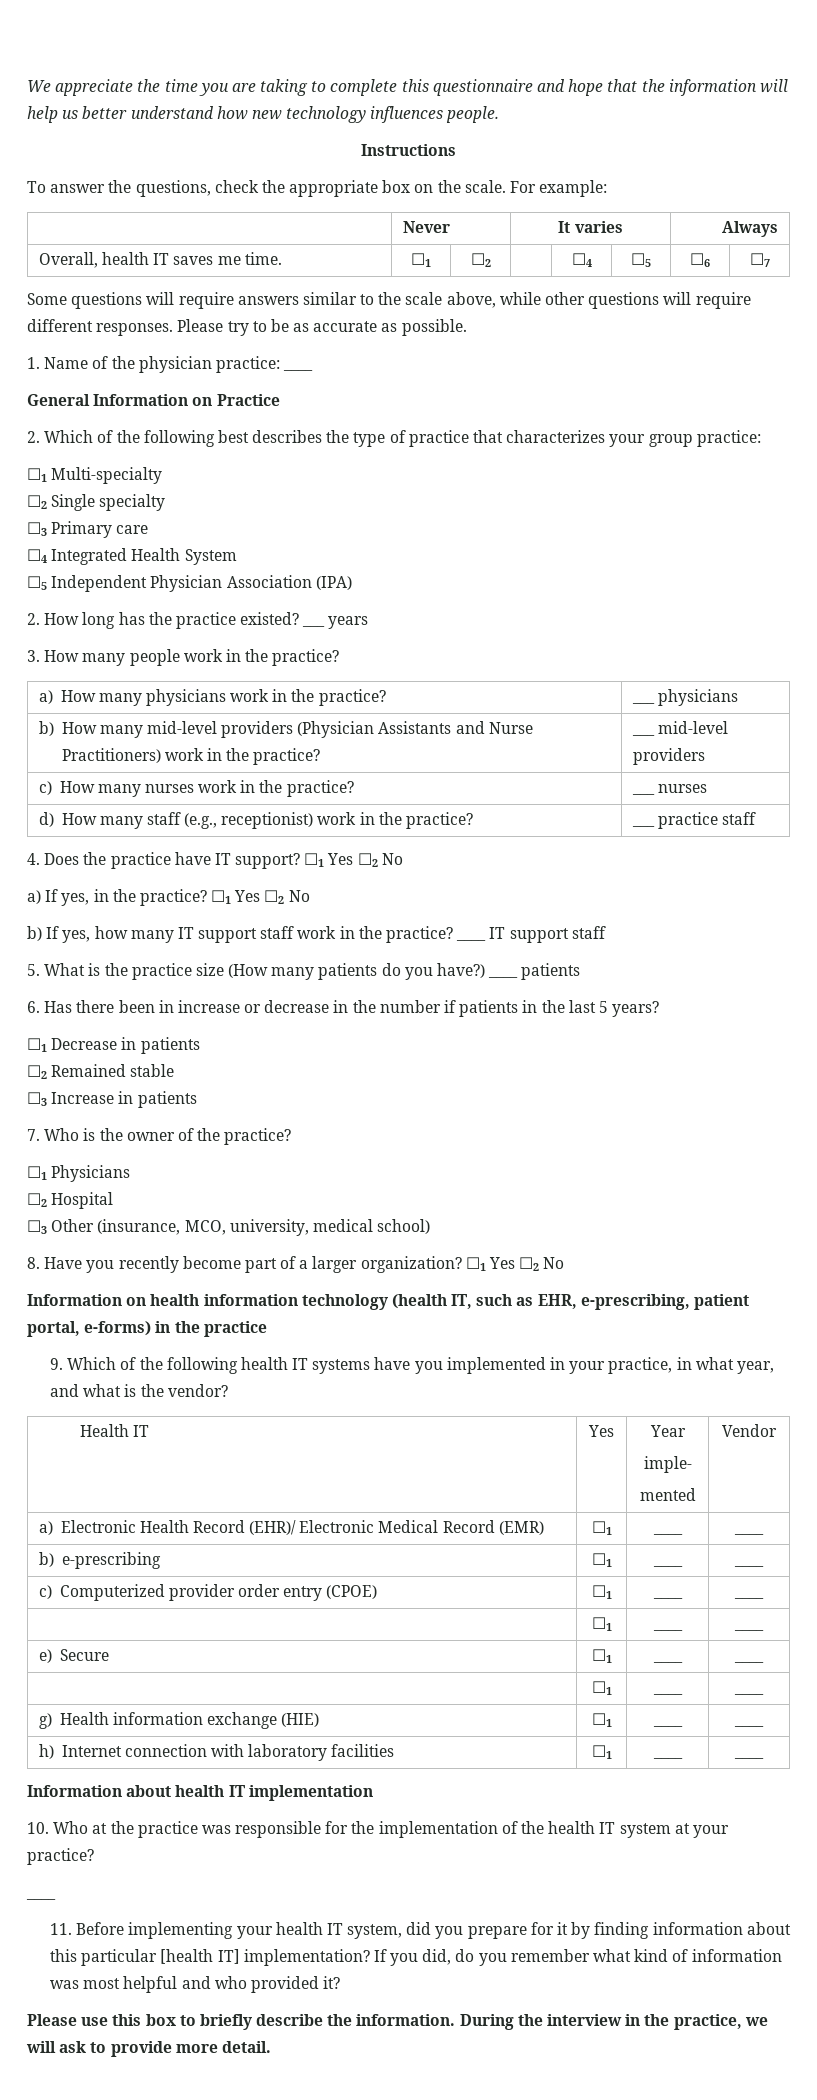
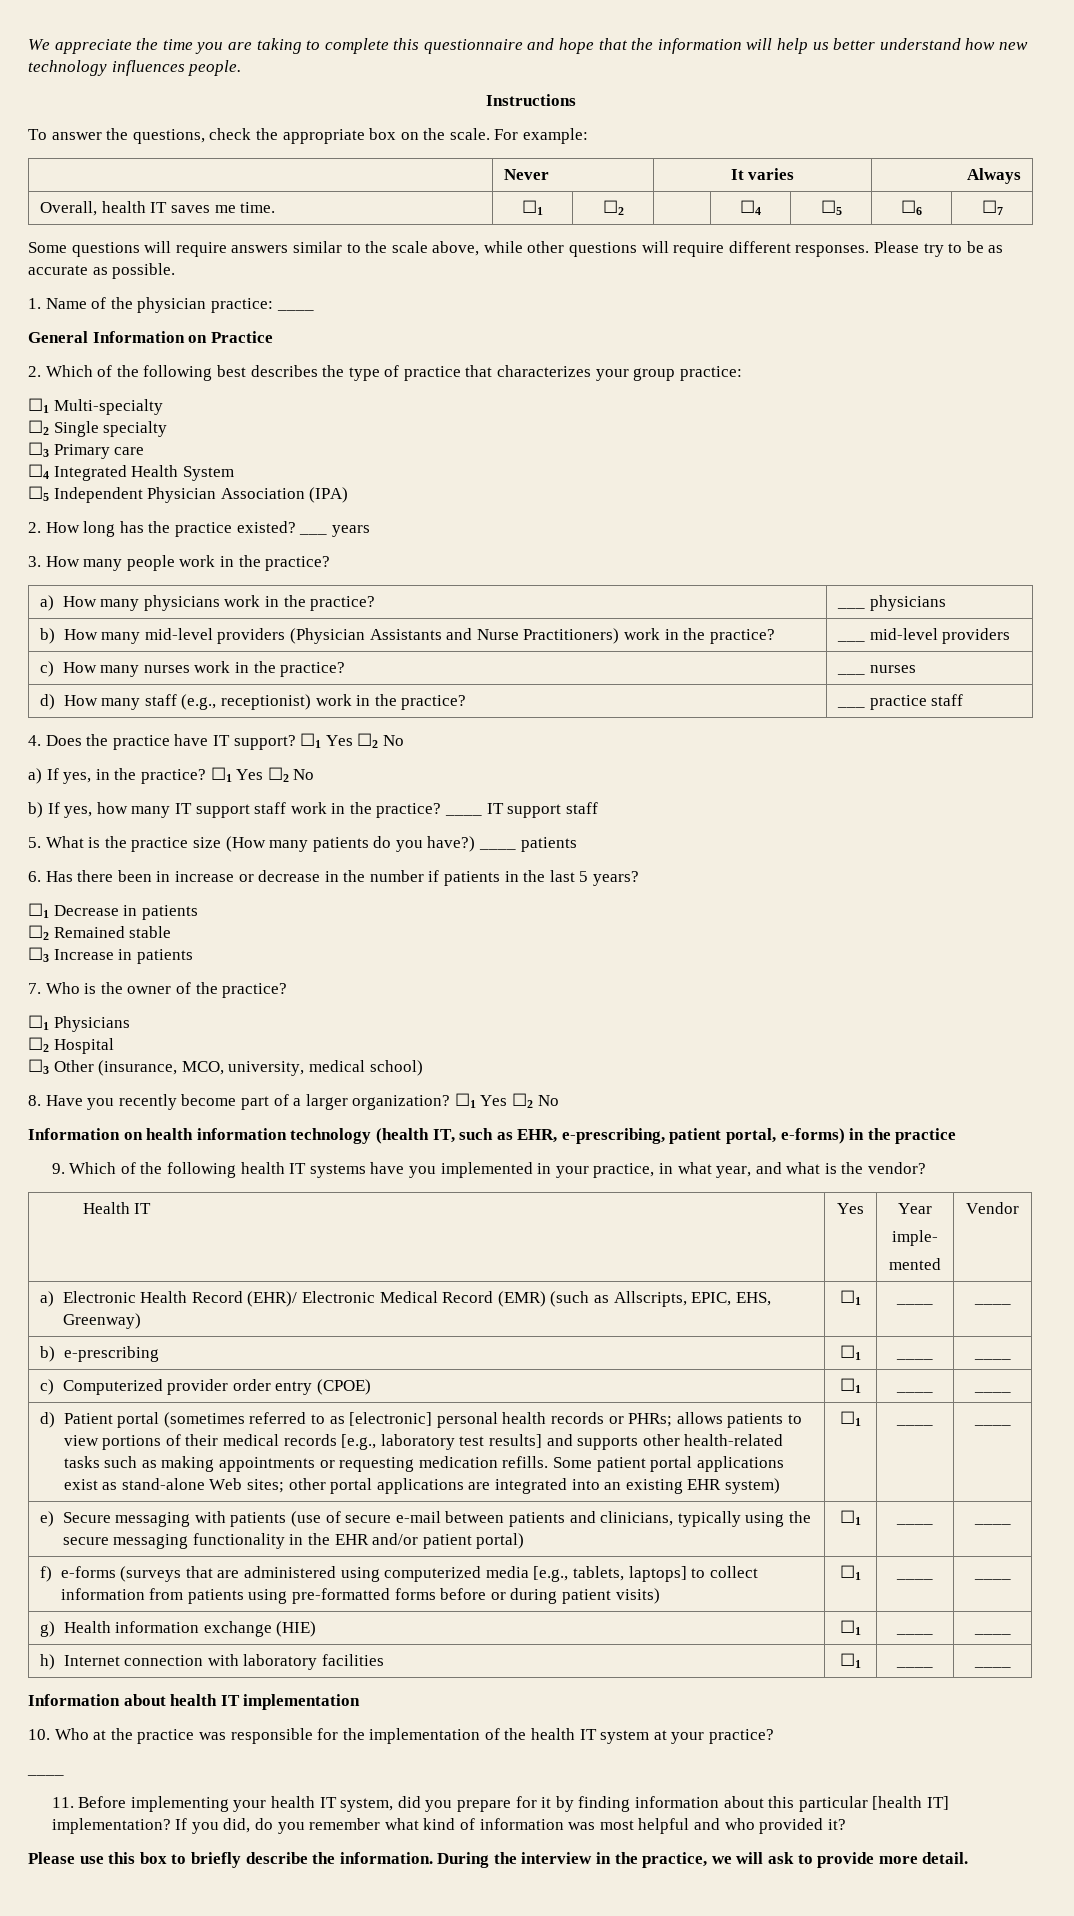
- a) Electronic Health Record (EHR)/ Electronic Medical Record (EMR) | ☐1 | ____ | ____
+ a) Electronic Health Record (EHR)/ Electronic Medical Record (EMR) (such as Allscripts, EPIC, EHS, Greenway) | ☐1 | ____ | ____
+ d) Patient portal (sometimes referred to as [electronic] personal health records or PHRs; allows patients to view portions of their medical records [e.g., laboratory test results] and supports other health-related tasks such as making appointments or requesting medication refills. Some patient portal applications exist as stand-alone Web sites; other portal applications are integrated into an existing EHR system)
- e) Secure | ☐1 | ____ | ____
- | ☐1 | ____ | ____
+ e) Secure messaging with patients (use of secure e-mail between patients and clinicians, typically using the secure messaging functionality in the EHR and/or patient portal) | ☐1 | ____ | ____
+ f) e-forms (surveys that are administered using computerized media [e.g., tablets, laptops] to collect information from patients using pre-formatted forms before or during patient visits) | ☐1 | ____ | ____

